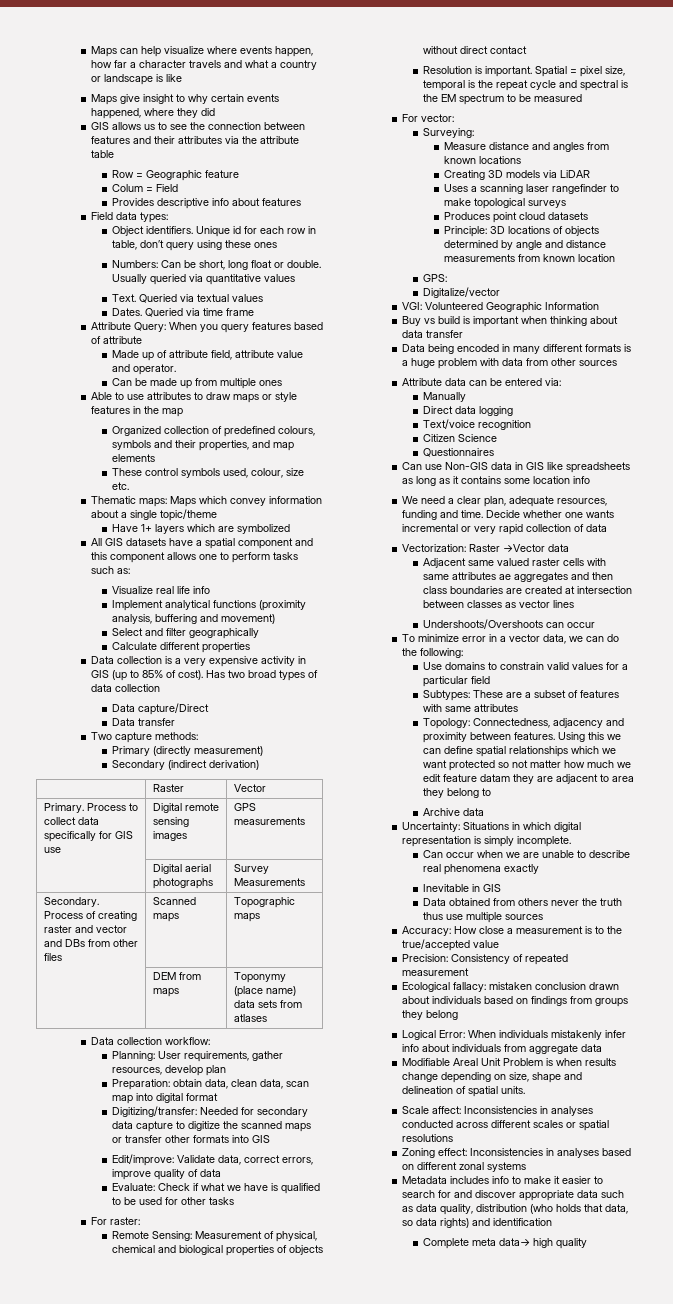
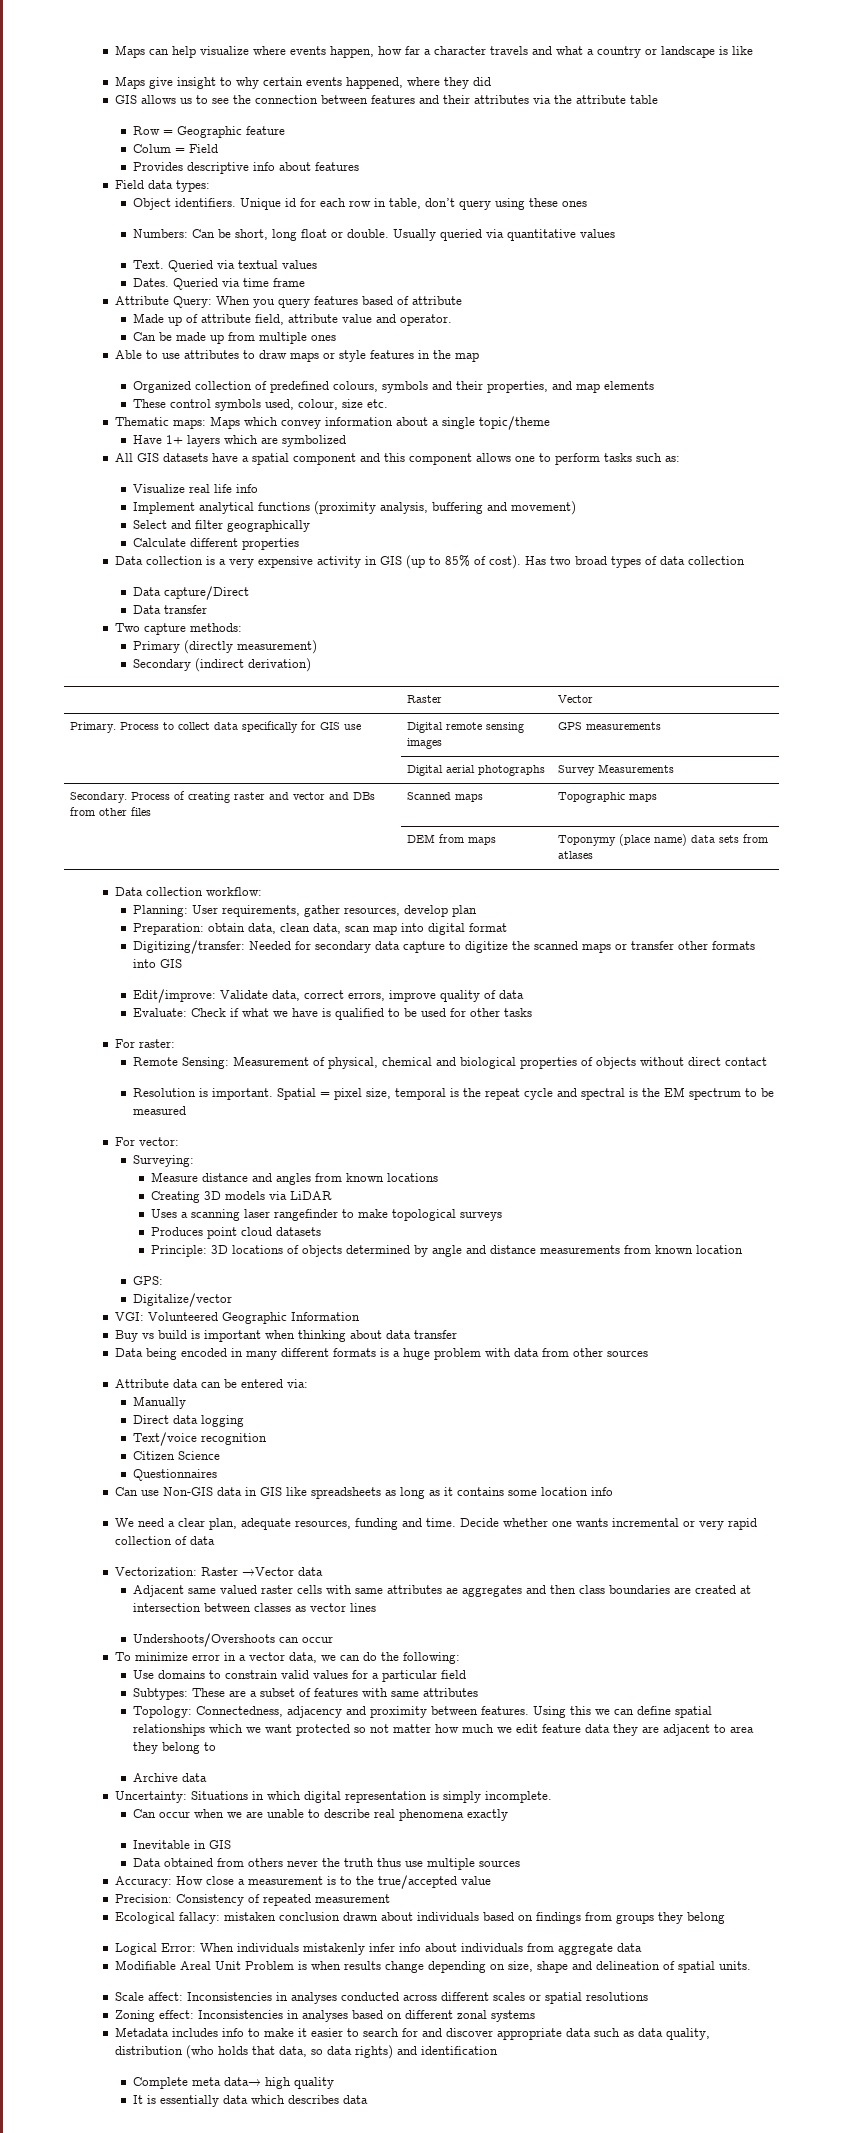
- Using this we can define spatial relationships which we want protected so not matter how much we edit feature datam they are adjacent to area they belong to
+ Using this we can define spatial relationships which we want protected so not matter how much we edit feature data they are adjacent to area they belong to
+ It is essentially data which describes data

